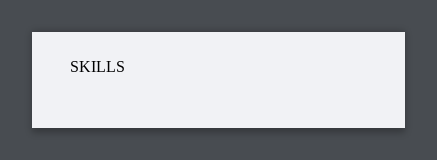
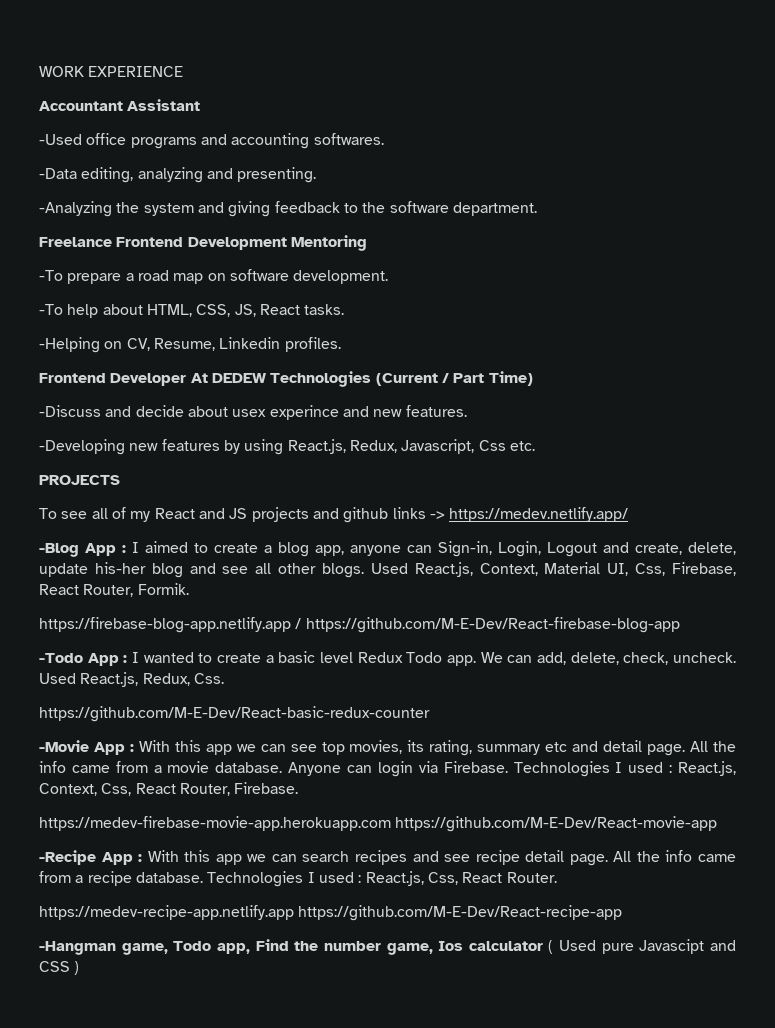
- SKILLS
+ WORK EXPERIENCE
+ Accountant Assistant
+ -Used office programs and accounting softwares.
+ -Data editing, analyzing and presenting.
+ -Analyzing the system and giving feedback to the software department.
+ Freelance Frontend Development Mentoring
+ -To prepare a road map on software development.
+ -To help about HTML, CSS, JS, React tasks.
+ -Helping on CV, Resume, Linkedin profiles.
+ Frontend Developer At DEDEW Technologies (Current / Part Time)
+ -Discuss and decide about usex experince and new features.
+ -Developing new features by using React.js, Redux, Javascript, Css etc.
+ PROJECTS
+ To see all of my React and JS projects and github links -> https://medev.netlify.app/
+ -Blog App : I aimed to create a blog app, anyone can Sign-in, Login, Logout and create, delete, update his-her blog and see all other blogs. Used React.js, Context, Material UI, Css, Firebase, React Router, Formik.
+ https://firebase-blog-app.netlify.app / https://github.com/M-E-Dev/React-firebase-blog-app
+ -Todo App : I wanted to create a basic level Redux Todo app. We can add, delete, check, uncheck. Used React.js, Redux, Css.
+ https://github.com/M-E-Dev/React-basic-redux-counter
+ -Movie App : With this app we can see top movies, its rating, summary etc and detail page. All the info came from a movie database. Anyone can login via Firebase. Technologies I used : React.js, Context, Css, React Router, Firebase.
+ https://medev-firebase-movie-app.herokuapp.com https://github.com/M-E-Dev/React-movie-app
+ -Recipe App : With this app we can search recipes and see recipe detail page. All the info came from a recipe database. Technologies I used : React.js, Css, React Router.
+ https://medev-recipe-app.netlify.app https://github.com/M-E-Dev/React-recipe-app
+ -Hangman game, Todo app, Find the number game, Ios calculator ( Used pure Javascipt and CSS )

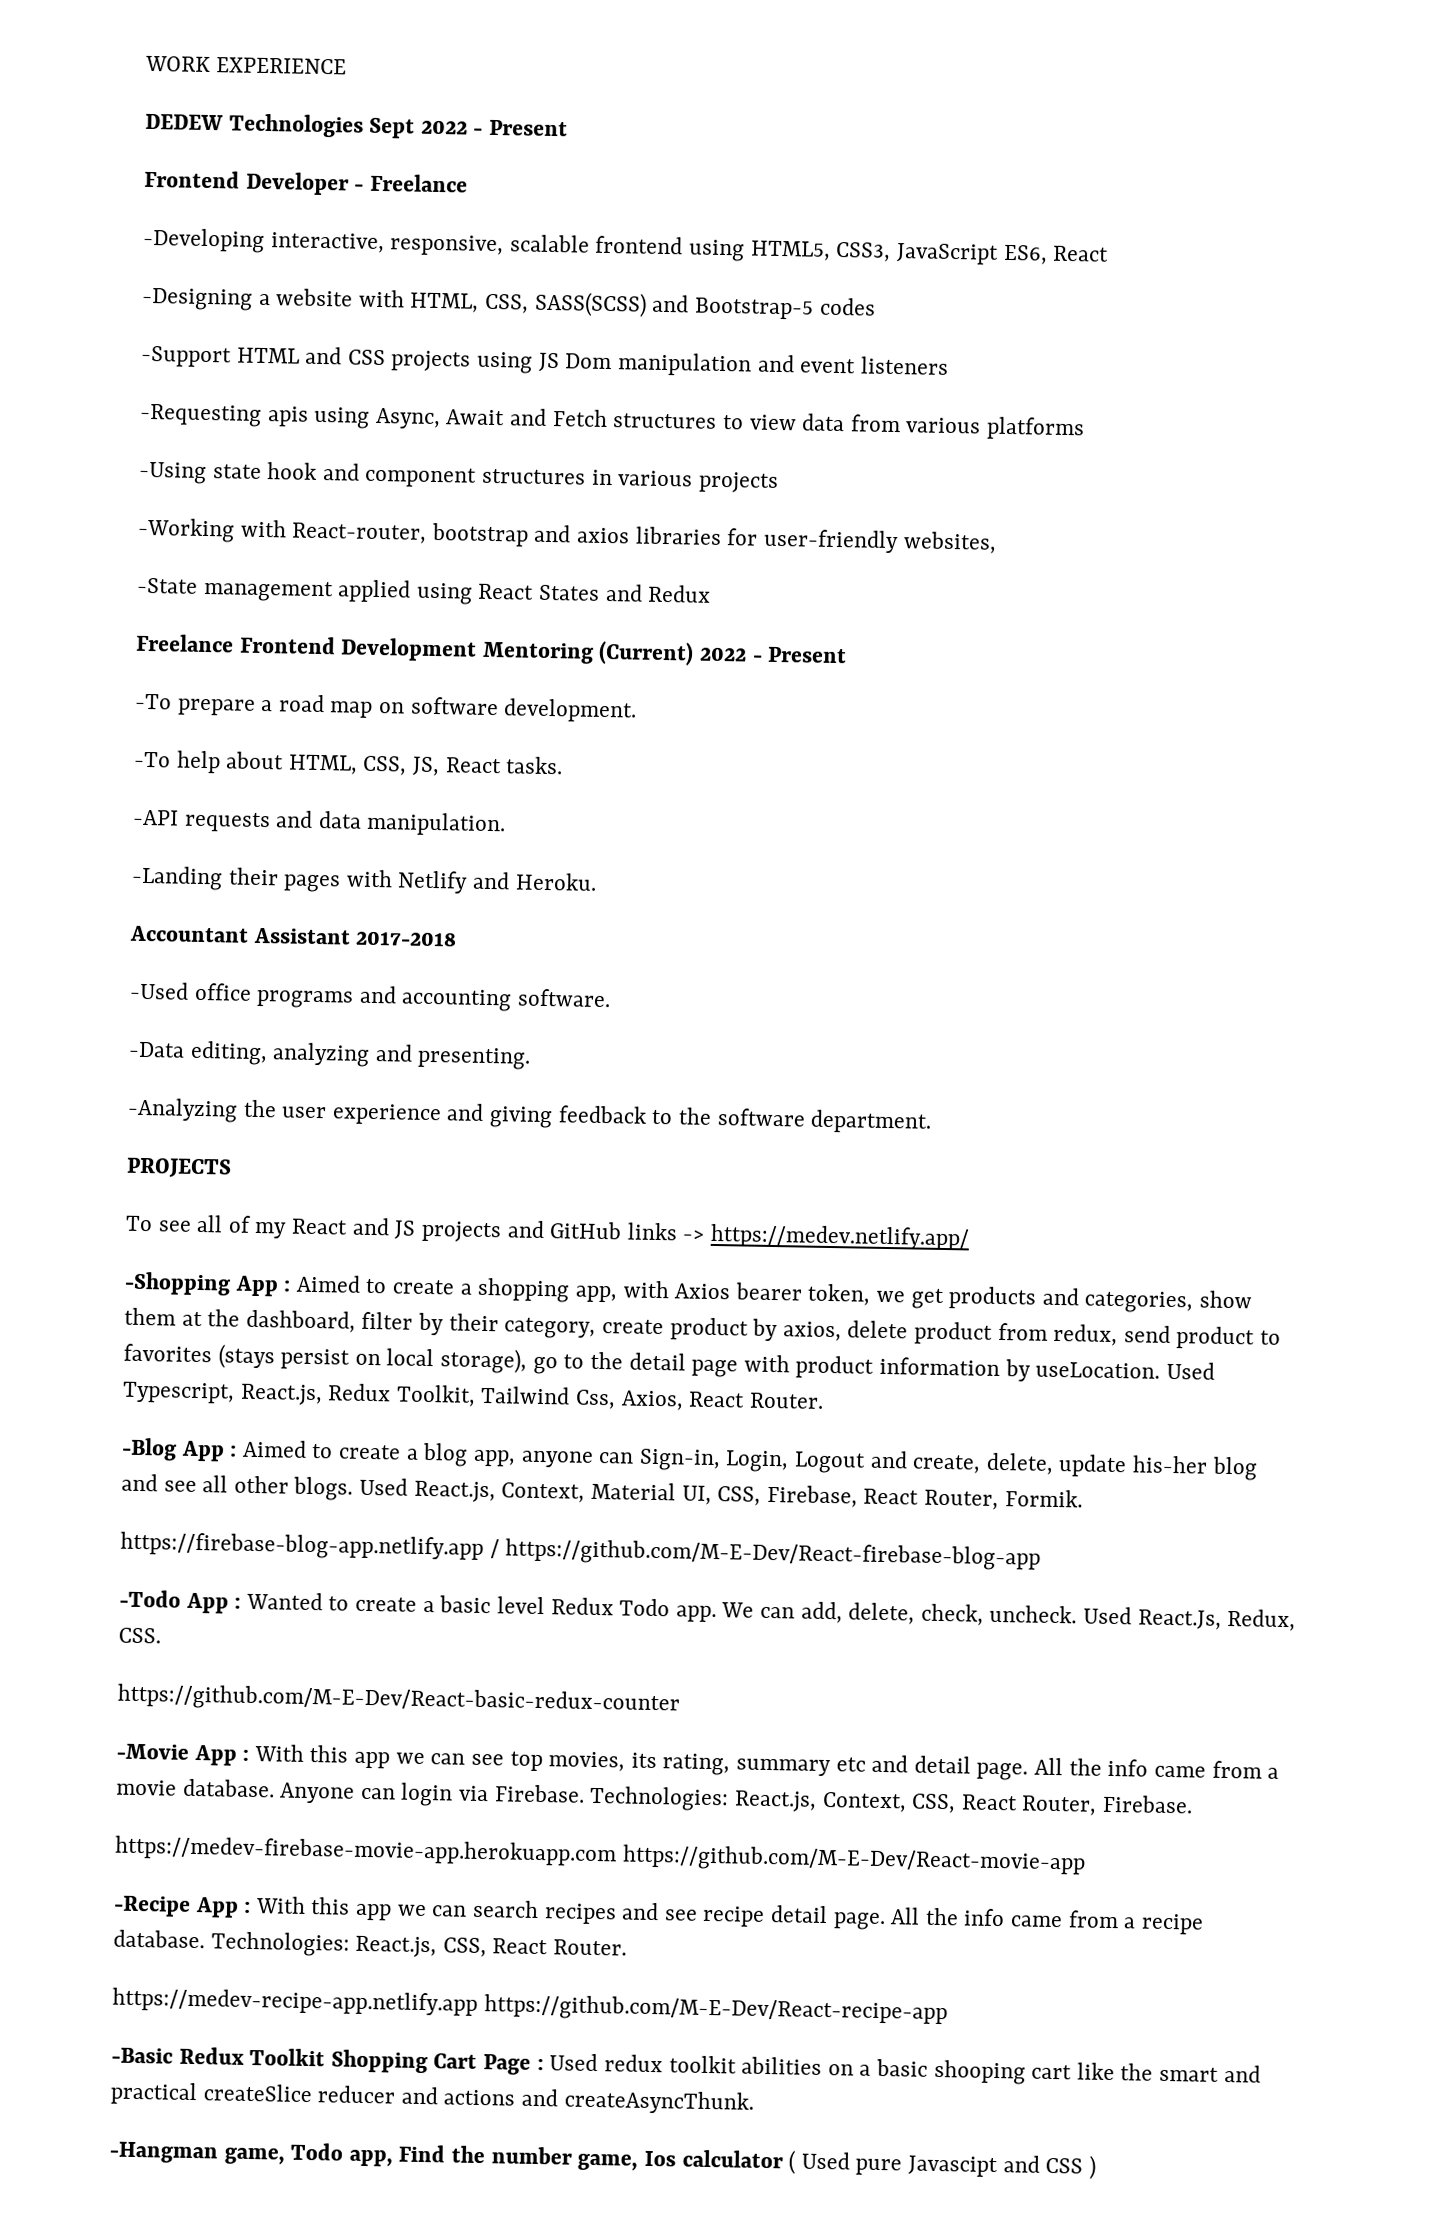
- Accountant Assistant
- -Used office programs and accounting softwares.
- -Data editing, analyzing and presenting.
- -Analyzing the system and giving feedback to the software department.
+ DEDEW Technologies Sept 2022 - Present
+ Frontend Developer - Freelance
+ -Developing interactive, responsive, scalable frontend using HTML5, CSS3, JavaScript ES6, React
+ -Designing a website with HTML, CSS, SASS(SCSS) and Bootstrap-5 codes
+ -Support HTML and CSS projects using JS Dom manipulation and event listeners
+ -Requesting apis using Async, Await and Fetch structures to view data from various platforms
+ -Using state hook and component structures in various projects
+ -Working with React-router, bootstrap and axios libraries for user-friendly websites,
+ -State management applied using React States and Redux
- Freelance Frontend Development Mentoring
+ Freelance Frontend Development Mentoring (Current) 2022 - Present
- -Helping on CV, Resume, Linkedin profiles.
- Frontend Developer At DEDEW Technologies (Current / Part Time)
- -Discuss and decide about usex experince and new features.
- -Developing new features by using React.js, Redux, Javascript, Css etc.
+ -API requests and data manipulation.
+ -Landing their pages with Netlify and Heroku.
+ Accountant Assistant 2017-2018
+ -Used office programs and accounting software.
+ -Data editing, analyzing and presenting.
+ -Analyzing the user experience and giving feedback to the software department.
- To see all of my React and JS projects and github links -> https://medev.netlify.app/
+ To see all of my React and JS projects and GitHub links -> https://medev.netlify.app/
+ -Shopping App : Aimed to create a shopping app, with Axios bearer token, we get products and categories, show them at the dashboard, filter by their category, create product by axios, delete product from redux, send product to favorites (stays persist on local storage), go to the detail page with product information by useLocation. Used Typescript, React.js, Redux Toolkit, Tailwind Css, Axios, React Router.
- -Blog App : I aimed to create a blog app, anyone can Sign-in, Login, Logout and create, delete, update his-her blog and see all other blogs.
+ -Blog App : Aimed to create a blog app, anyone can Sign-in, Login, Logout and create, delete, update his-her blog and see all other blogs.
- Used React.js, Context, Material UI, Css, Firebase, React Router, Formik.
+ Used React.js, Context, Material UI, CSS, Firebase, React Router, Formik.
- -Todo App : I wanted to create a basic level Redux Todo app.
+ -Todo App : Wanted to create a basic level Redux Todo app.
- Used React.js, Redux, Css.
+ Used React.Js, Redux, CSS.
- Technologies I used : React.js, Context, Css, React Router, Firebase.
+ Technologies: React.js, Context, CSS, React Router, Firebase.
- Technologies I used : React.js, Css, React Router.
+ Technologies: React.js, CSS, React Router.
  https://medev-recipe-app.netlify.app https://github.com/M-E-Dev/React-recipe-app
+ -Basic Redux Toolkit Shopping Cart Page : Used redux toolkit abilities on a basic shooping cart like the smart and practical createSlice reducer and actions and createAsyncThunk.

